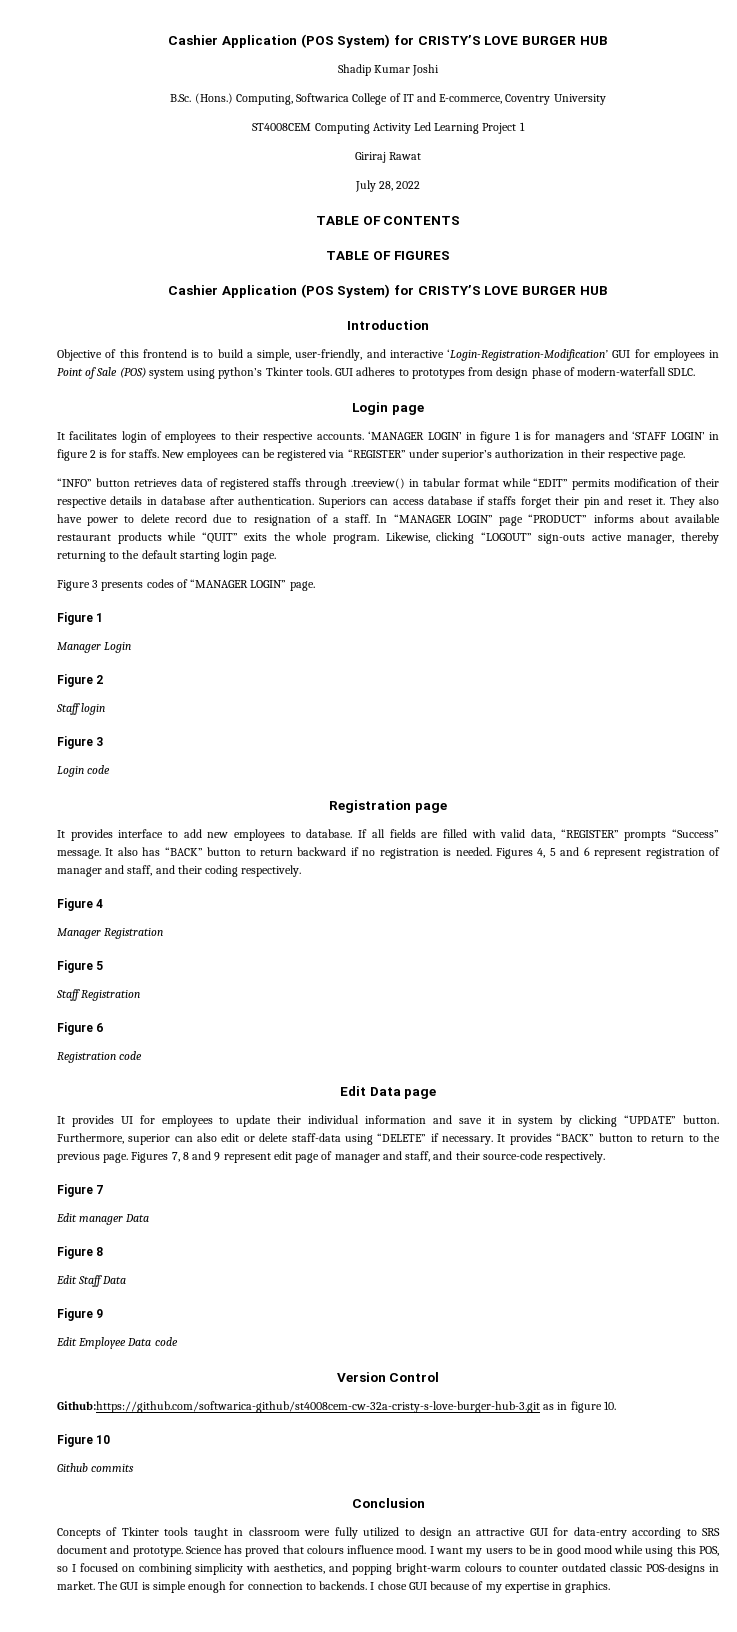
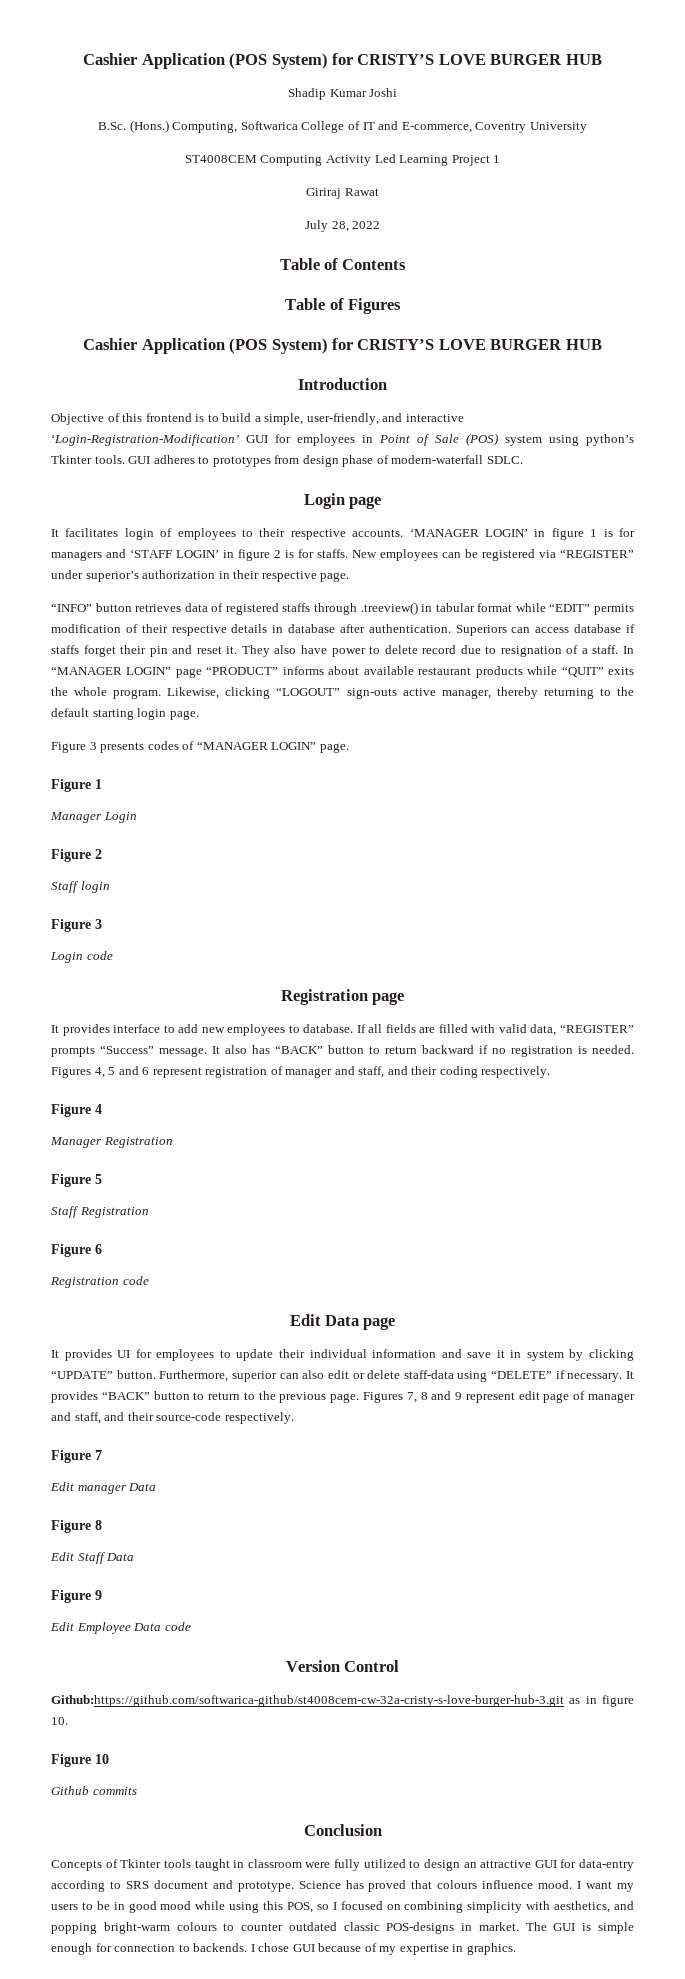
- TABLE OF CONTENTS
- TABLE OF FIGURES
+ Table of Contents
+ Table of Figures

